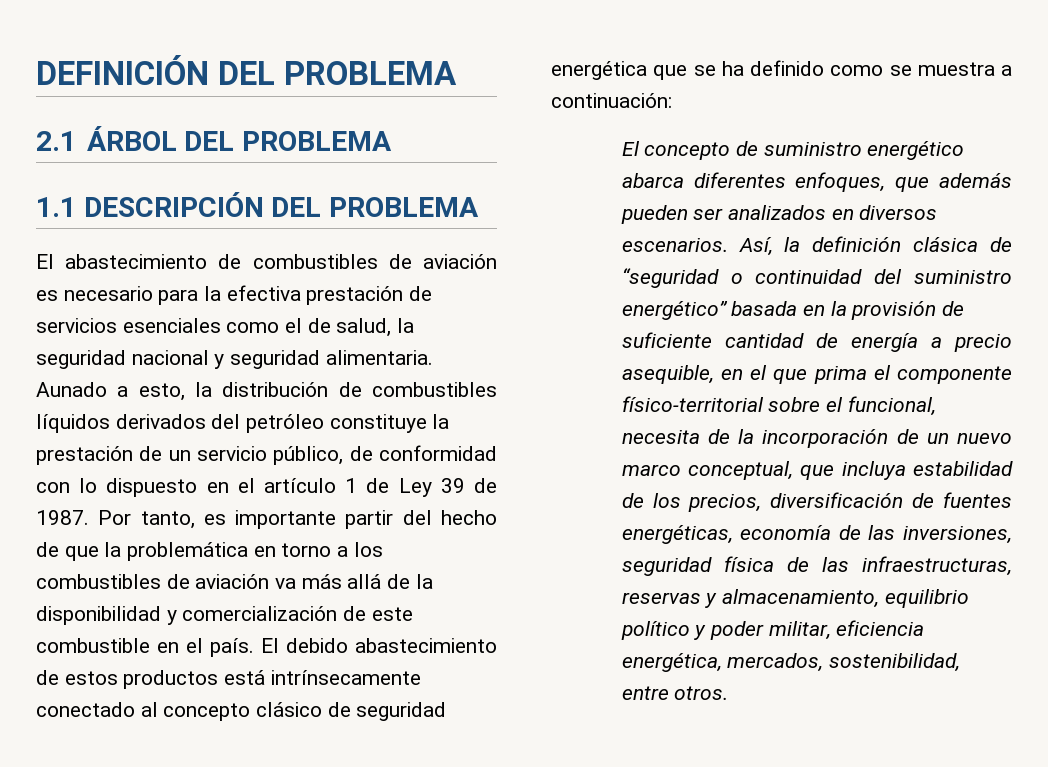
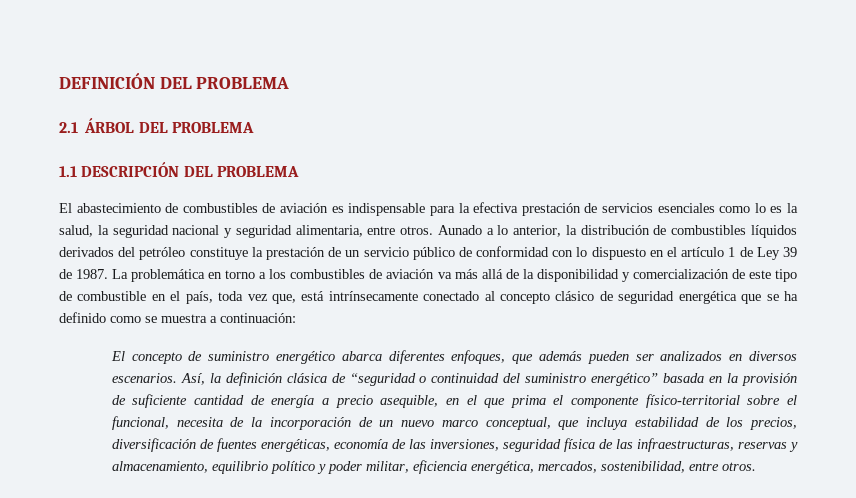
- El abastecimiento de combustibles de aviación es necesario para la efectiva prestación de servicios esenciales como el de salud, la seguridad nacional y seguridad alimentaria. Aunado a esto, la distribución de combustibles líquidos derivados del petróleo constituye la prestación de un servicio público, de conformidad con lo dispuesto en el artículo 1 de Ley 39 de 1987.
+ El abastecimiento de combustibles de aviación es indispensable para la efectiva prestación de servicios esenciales como lo es la salud, la seguridad nacional y seguridad alimentaria, entre otros. Aunado a lo anterior, la distribución de combustibles líquidos derivados del petróleo constituye la prestación de un servicio público de conformidad con lo dispuesto en el artículo 1 de Ley 39 de 1987.
- Por tanto, es importante partir del hecho de que la problemática en torno a los combustibles de aviación va más allá de la disponibilidad y comercialización de este combustible en el país. El debido abastecimiento de estos productos está intrínsecamente conectado al concepto clásico de seguridad energética que se ha definido como se muestra a continuación:
+ La problemática en torno a los combustibles de aviación va más allá de la disponibilidad y comercialización de este tipo de combustible en el país, toda vez que, está intrínsecamente conectado al concepto clásico de seguridad energética que se ha definido como se muestra a continuación:

